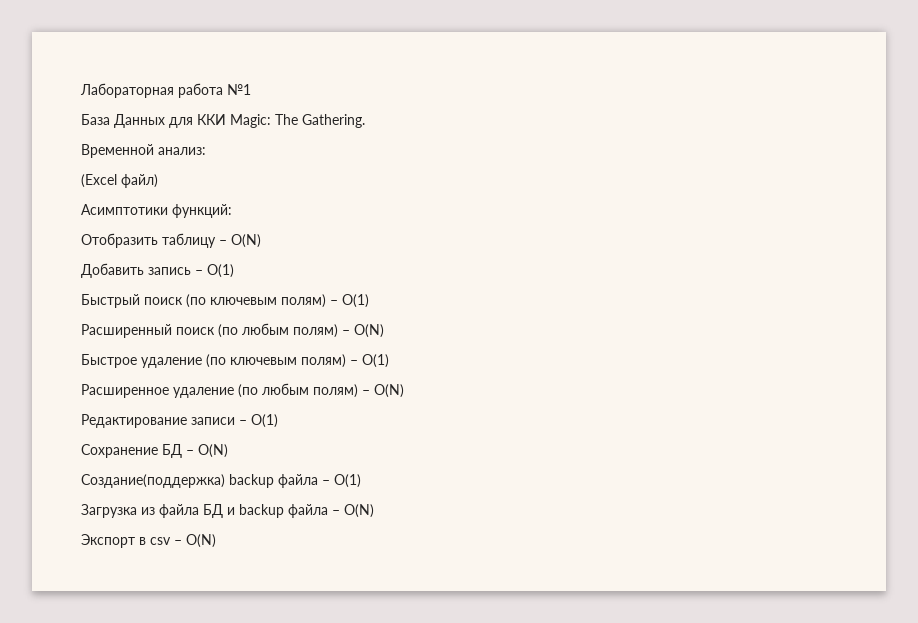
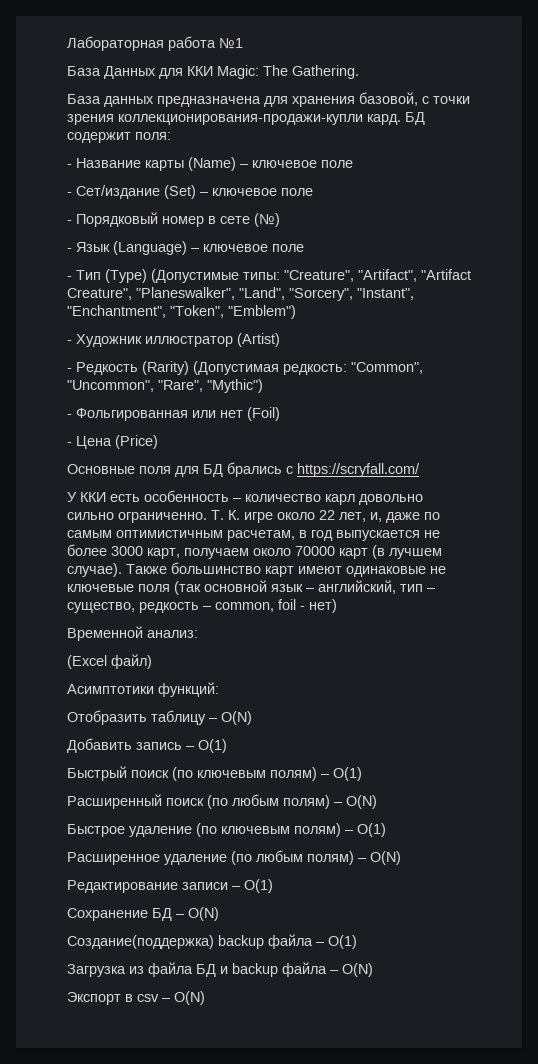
+ База данных предназначена для хранения базовой, с точки зрения коллекционирования-продажи-купли кард. БД содержит поля:
+ - Название карты (Name) – ключевое поле
+ - Сет/издание (Set) – ключевое поле
+ - Порядковый номер в сете (№)
+ - Язык (Language) – ключевое поле
+ - Тип (Type) (Допустимые типы: "Creature", "Artifact", "Artifact Creature", "Planeswalker", "Land", "Sorcery", "Instant", "Enchantment", "Token", "Emblem")
+ - Художник иллюстратор (Artist)
+ - Редкость (Rarity) (Допустимая редкость: "Common", "Uncommon", "Rare", "Mythic")
+ - Фольгированная или нет (Foil)
+ - Цена (Price)
+ Основные поля для БД брались с https://scryfall.com/
+ У ККИ есть особенность – количество карл довольно сильно ограниченно. Т. К. игре около 22 лет, и, даже по самым оптимистичным расчетам, в год выпускается не более 3000 карт, получаем около 70000 карт (в лучшем случае). Также большинство карт имеют одинаковые не ключевые поля (так основной язык – английский, тип – существо, редкость – common, foil - нет)

